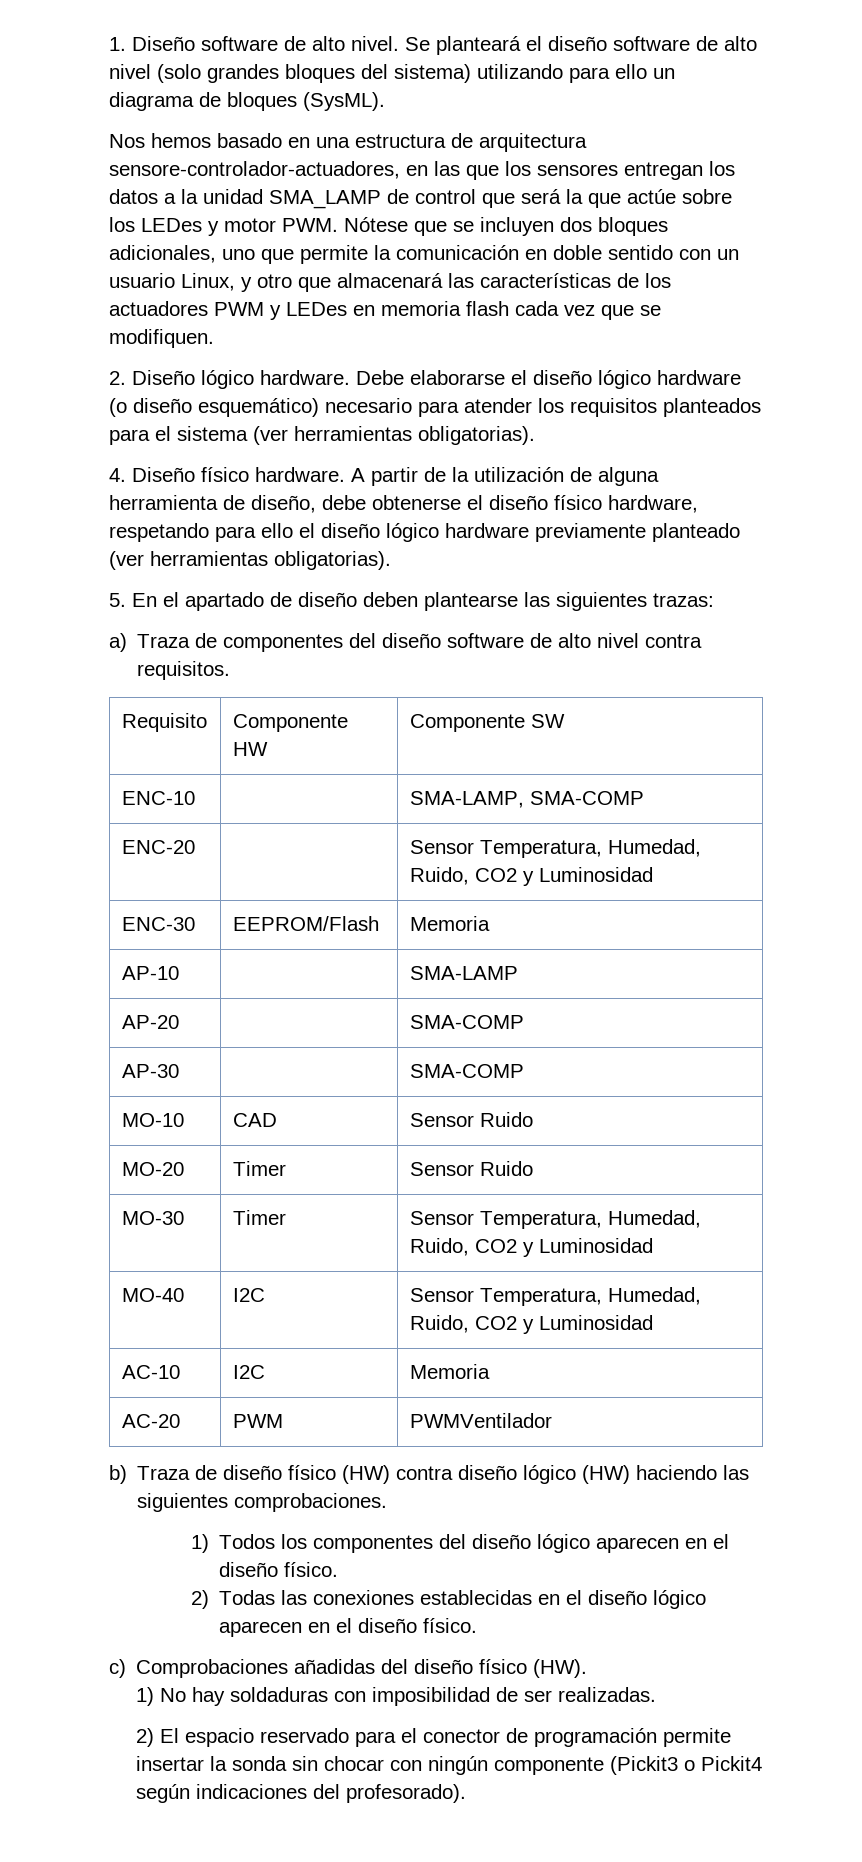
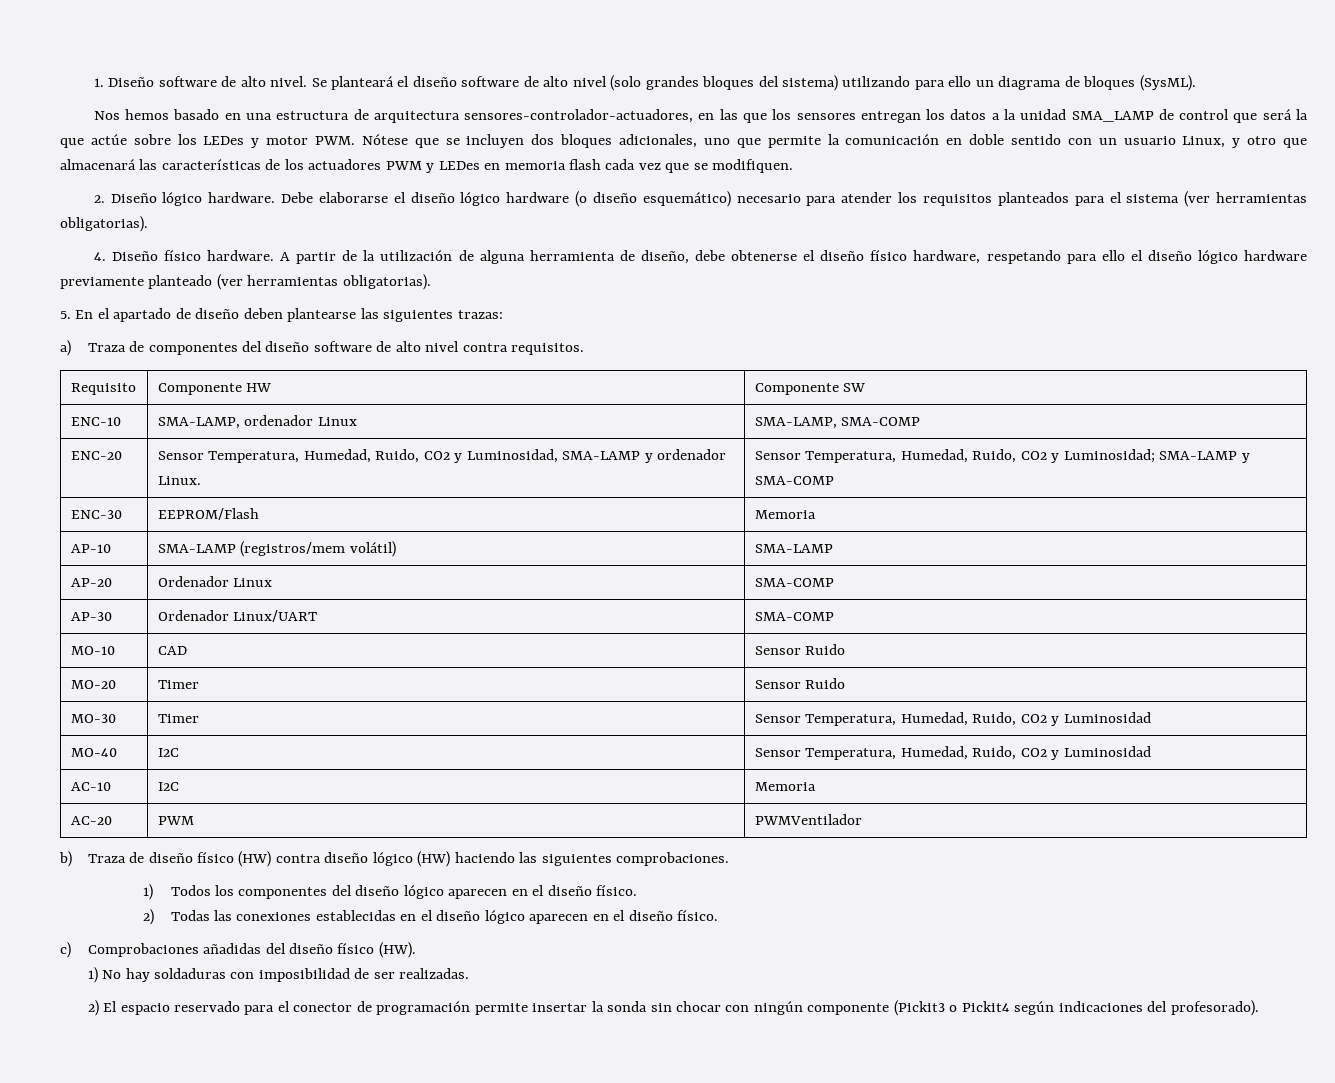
- Nos hemos basado en una estructura de arquitectura sensore-controlador-actuadores, en las que los sensores entregan los datos a la unidad SMA_LAMP de control que será la que actúe sobre los LEDes y motor PWM. Nótese que se incluyen dos bloques adicionales, uno que permite la comunicación en doble sentido con un usuario Linux, y otro que almacenará las características de los actuadores PWM y LEDes en memoria flash cada vez que se modifiquen.
+ Nos hemos basado en una estructura de arquitectura sensores-controlador-actuadores, en las que los sensores entregan los datos a la unidad SMA_LAMP de control que será la que actúe sobre los LEDes y motor PWM. Nótese que se incluyen dos bloques adicionales, uno que permite la comunicación en doble sentido con un usuario Linux, y otro que almacenará las características de los actuadores PWM y LEDes en memoria flash cada vez que se modifiquen.
- ENC-10 | | SMA-LAMP, SMA-COMP
+ ENC-10 | SMA-LAMP, ordenador Linux | SMA-LAMP, SMA-COMP
- ENC-20 | | Sensor Temperatura, Humedad, Ruido, CO2 y Luminosidad
+ ENC-20 | Sensor Temperatura, Humedad, Ruido, CO2 y Luminosidad, SMA-LAMP y ordenador Linux. | Sensor Temperatura, Humedad, Ruido, CO2 y Luminosidad; SMA-LAMP y SMA-COMP
- AP-10 | | SMA-LAMP
+ AP-10 | SMA-LAMP (registros/mem volátil) | SMA-LAMP
- AP-20 | | SMA-COMP
+ AP-20 | Ordenador Linux | SMA-COMP
- AP-30 | | SMA-COMP
+ AP-30 | Ordenador Linux/UART | SMA-COMP

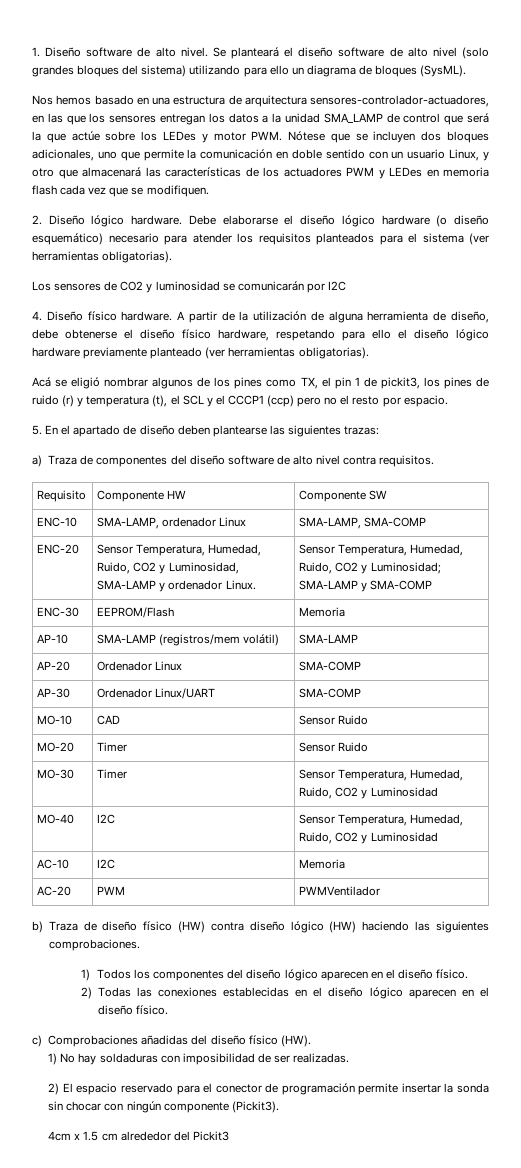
+ Los sensores de CO2 y luminosidad se comunicarán por I2C
+ Acá se eligió nombrar algunos de los pines como TX, el pin 1 de pickit3, los pines de ruido (r) y temperatura (t), el SCL y el CCCP1 (ccp) pero no el resto por espacio.
- 2) El espacio reservado para el conector de programación permite insertar la sonda sin chocar con ningún componente (Pickit3 o Pickit4 según indicaciones del profesorado).
+ 2) El espacio reservado para el conector de programación permite insertar la sonda sin chocar con ningún componente (Pickit3).
+ 4cm x 1.5 cm alrededor del Pickit3

